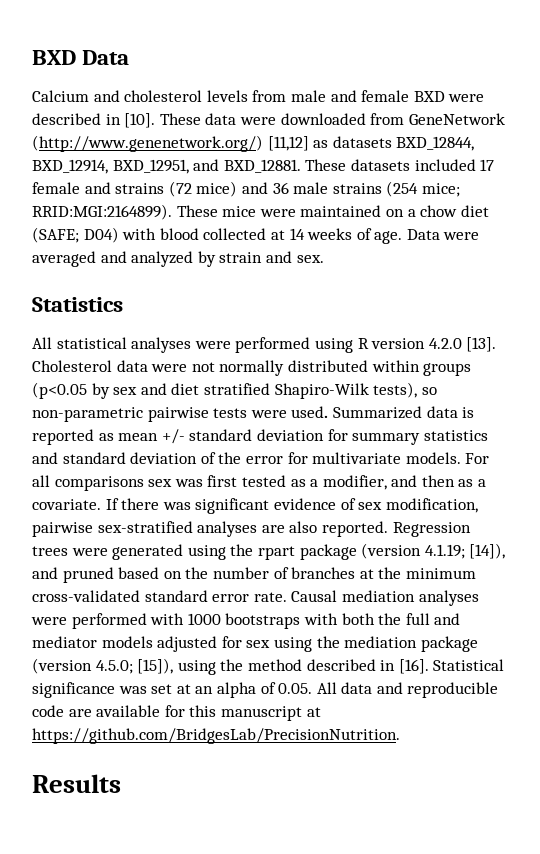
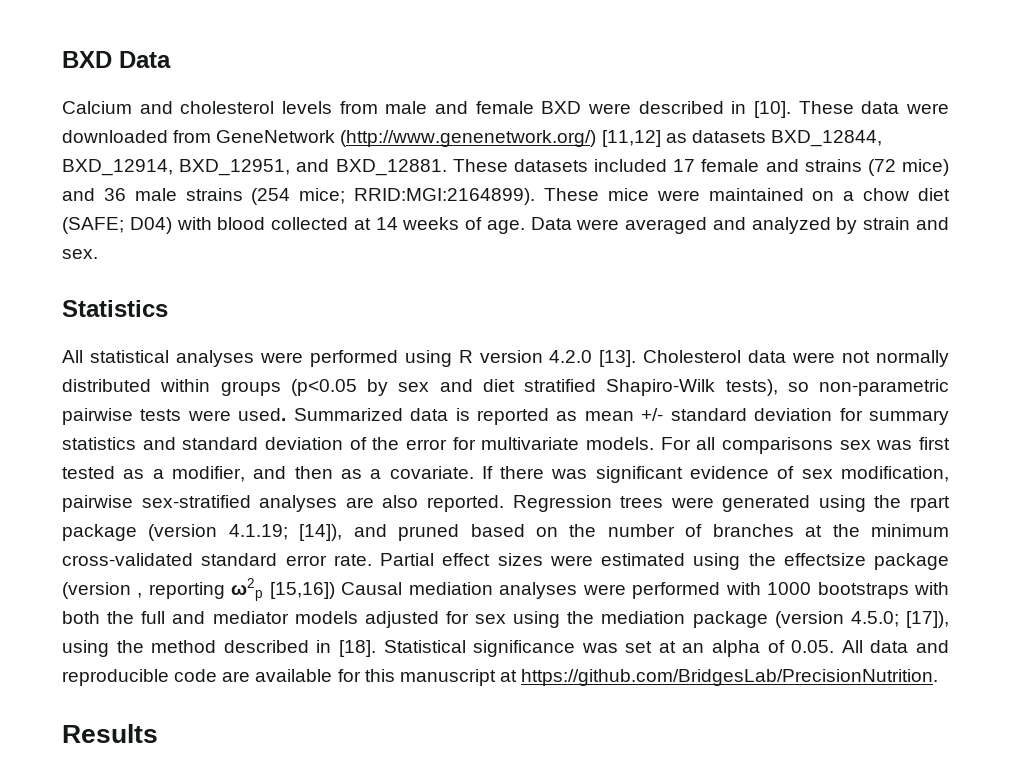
- Causal mediation analyses were performed with 1000 bootstraps with both the full and mediator models adjusted for sex using the mediation package (version 4.5.0; [15]), using the method described in [16].
+ Partial effect sizes were estimated using the effectsize package (version , reporting ω2p [15,16]) Causal mediation analyses were performed with 1000 bootstraps with both the full and mediator models adjusted for sex using the mediation package (version 4.5.0; [17]), using the method described in [18].

